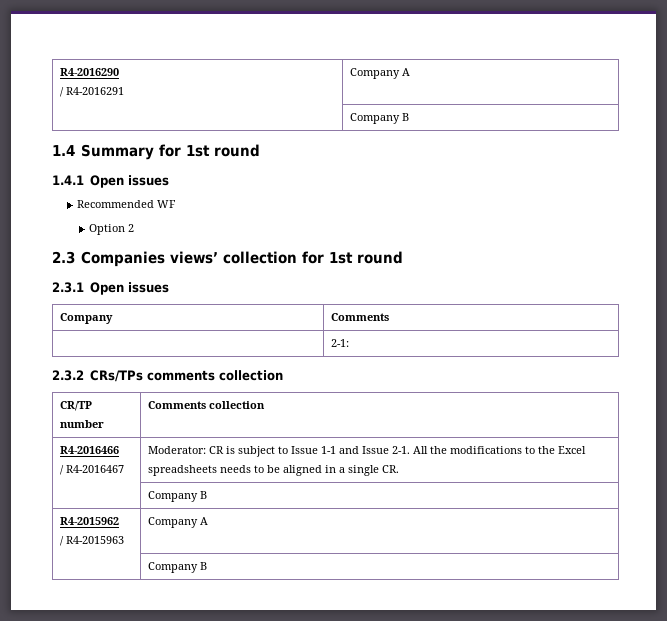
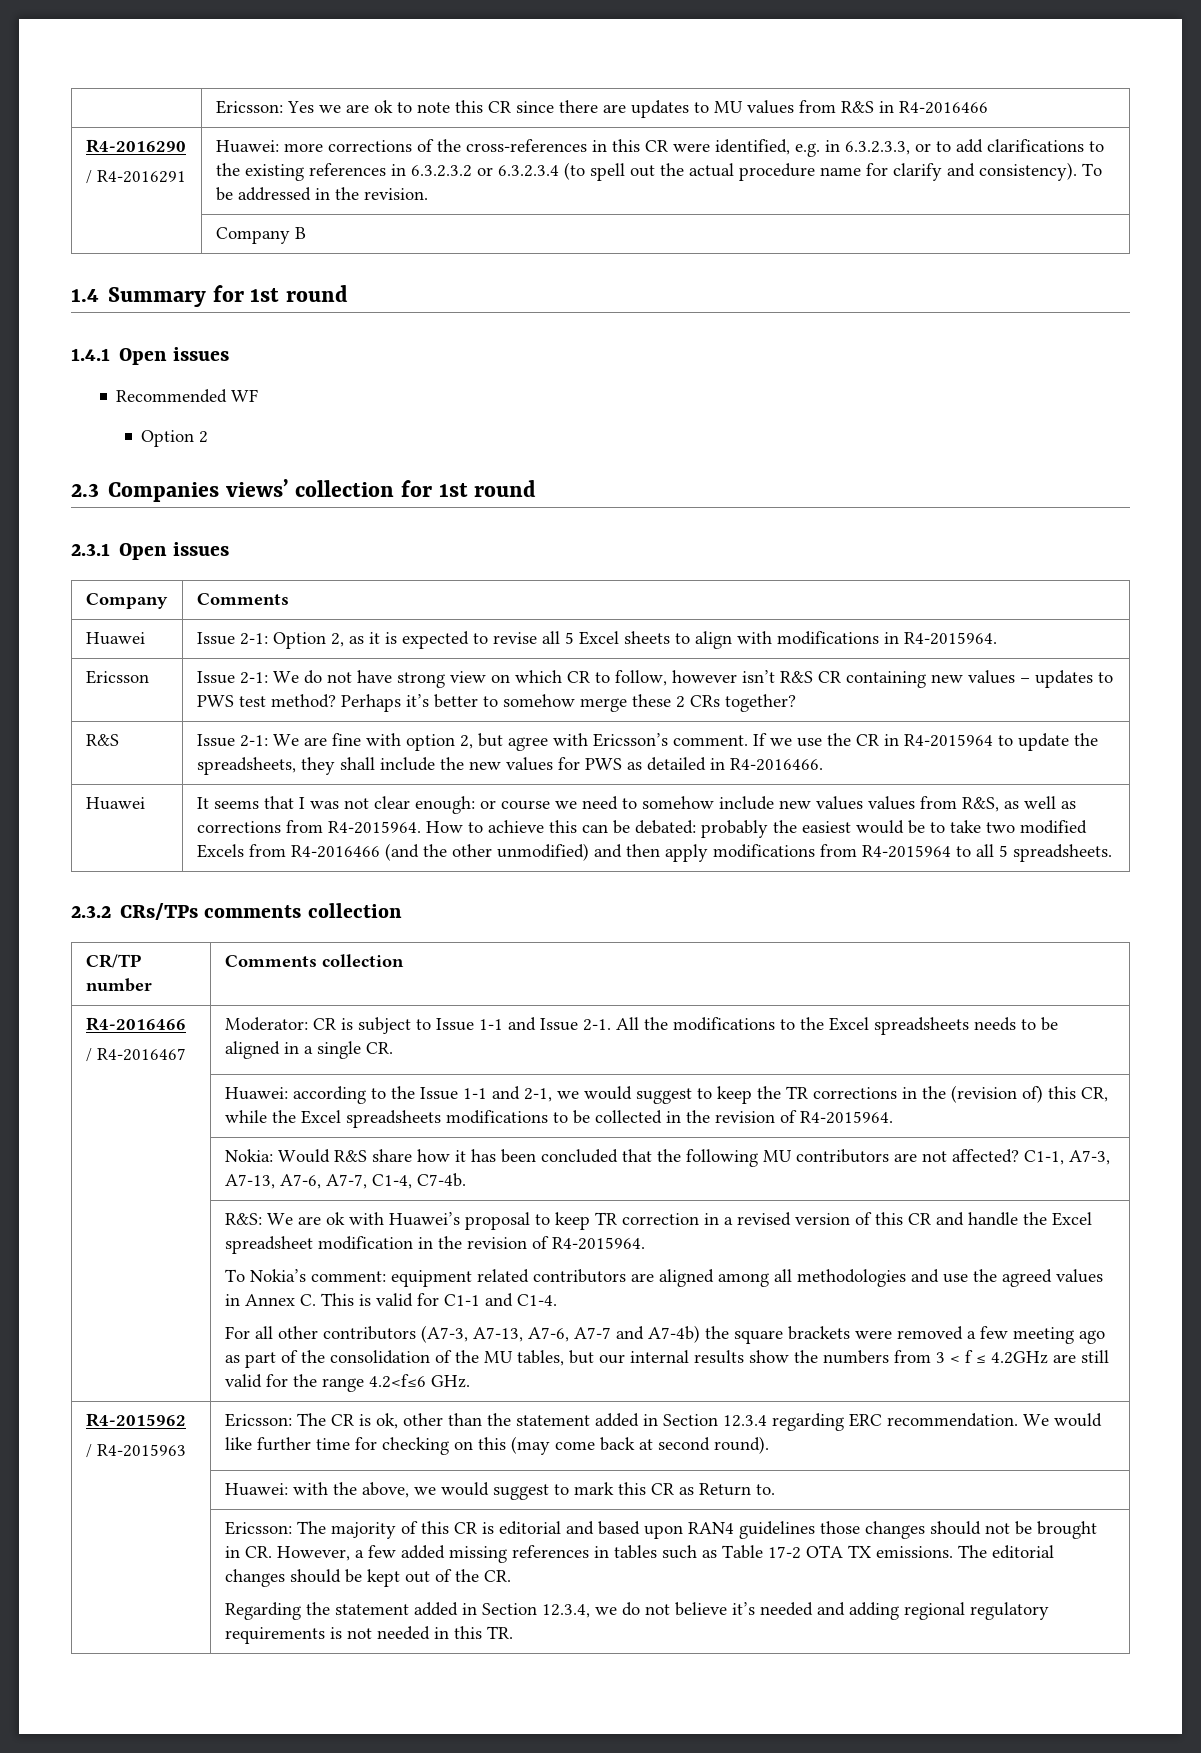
+ | Ericsson: Yes we are ok to note this CR since there are updates to MU values from R&S in R4-2016466
  R4-2016290
- / R4-2016291 | Company A
+ / R4-2016291 | Huawei: more corrections of the cross-references in this CR were identified, e.g. in 6.3.2.3.3, or to add clarifications to the existing references in 6.3.2.3.2 or 6.3.2.3.4 (to spell out the actual procedure name for clarify and consistency). To be addressed in the revision.
- | 2-1:
+ Huawei | Issue 2-1: Option 2, as it is expected to revise all 5 Excel sheets to align with modifications in R4-2015964.
+ Ericsson | Issue 2-1: We do not have strong view on which CR to follow, however isn’t R&S CR containing new values – updates to PWS test method? Perhaps it’s better to somehow merge these 2 CRs together?
+ R&S | Issue 2-1: We are fine with option 2, but agree with Ericsson’s comment. If we use the CR in R4-2015964 to update the spreadsheets, they shall include the new values for PWS as detailed in R4-2016466.
+ Huawei | It seems that I was not clear enough: or course we need to somehow include new values values from R&S, as well as corrections from R4-2015964. How to achieve this can be debated: probably the easiest would be to take two modified Excels from R4-2016466 (and the other unmodified) and then apply modifications from R4-2015964 to all 5 spreadsheets.
  CR/TP number | Comments collection
  R4-2016466
  / R4-2016467 | Moderator: CR is subject to Issue 1-1 and Issue 2-1. All the modifications to the Excel spreadsheets needs to be aligned in a single CR.
- | Company B
+ | Huawei: according to the Issue 1-1 and 2-1, we would suggest to keep the TR corrections in the (revision of) this CR, while the Excel spreadsheets modifications to be collected in the revision of R4-2015964.
+ | Nokia: Would R&S share how it has been concluded that the following MU contributors are not affected? C1-1, A7-3, A7-13, A7-6, A7-7, C1-4, C7-4b.
+ | R&S: We are ok with Huawei’s proposal to keep TR correction in a revised version of this CR and handle the Excel spreadsheet modification in the revision of R4-2015964.
+ To Nokia’s comment: equipment related contributors are aligned among all methodologies and use the agreed values in Annex C. This is valid for C1-1 and C1-4.
+ For all other contributors (A7-3, A7-13, A7-6, A7-7 and A7-4b) the square brackets were removed a few meeting ago as part of the consolidation of the MU tables, but our internal results show the numbers from 3 < f ≤ 4.2GHz are still valid for the range 4.2<f≤6 GHz.
  R4-2015962
- / R4-2015963 | Company A
- | Company B
+ / R4-2015963 | Ericsson: The CR is ok, other than the statement added in Section 12.3.4 regarding ERC recommendation. We would like further time for checking on this (may come back at second round).
+ | Huawei: with the above, we would suggest to mark this CR as Return to.
+ | Ericsson: The majority of this CR is editorial and based upon RAN4 guidelines those changes should not be brought in CR. However, a few added missing references in tables such as Table 17-2 OTA TX emissions. The editorial changes should be kept out of the CR.
+ Regarding the statement added in Section 12.3.4, we do not believe it’s needed and adding regional regulatory requirements is not needed in this TR.

